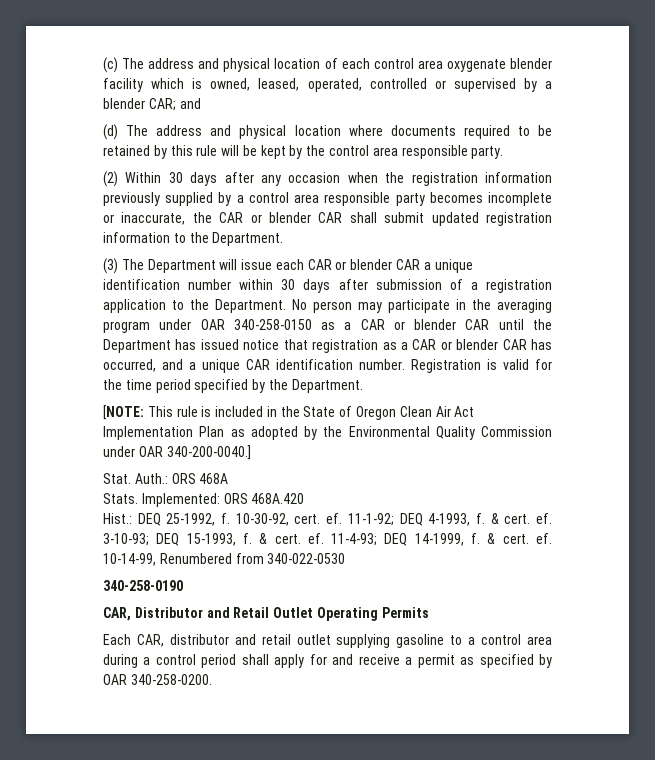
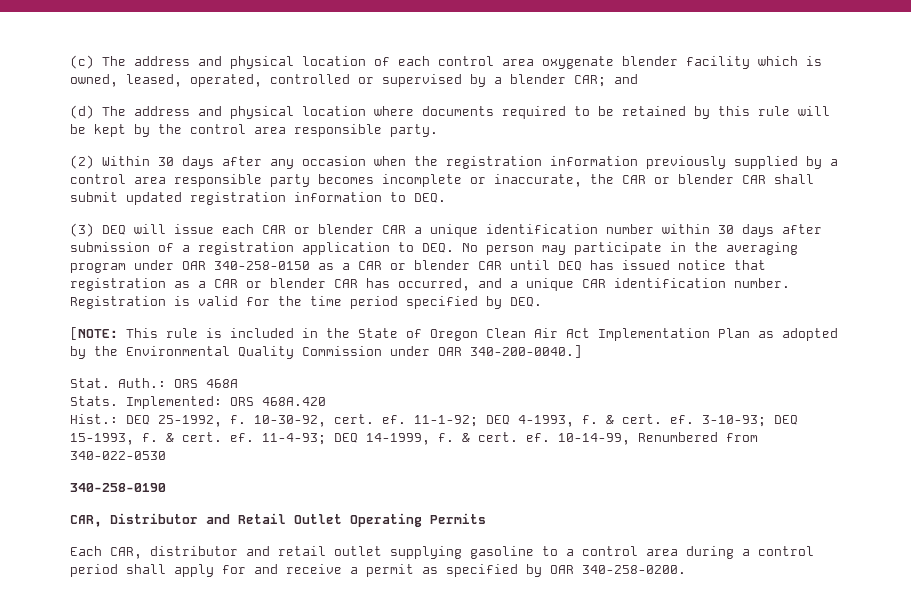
- (2) Within 30 days after any occasion when the registration information previously supplied by a control area responsible party becomes incomplete or inaccurate, the CAR or blender CAR shall submit updated registration information to the Department.
+ (2) Within 30 days after any occasion when the registration information previously supplied by a control area responsible party becomes incomplete or inaccurate, the CAR or blender CAR shall submit updated registration information to DEQ.
- (3) The Department will issue each CAR or blender CAR a unique identification number within 30 days after submission of a registration application to the Department. No person may participate in the averaging program under OAR 340-258-0150 as a CAR or blender CAR until the Department has issued notice that registration as a CAR or blender CAR has occurred, and a unique CAR identification number.
+ (3) DEQ will issue each CAR or blender CAR a unique identification number within 30 days after submission of a registration application to DEQ. No person may participate in the averaging program under OAR 340-258-0150 as a CAR or blender CAR until DEQ has issued notice that registration as a CAR or blender CAR has occurred, and a unique CAR identification number.
- Registration is valid for the time period specified by the Department.
+ Registration is valid for the time period specified by DEQ.

